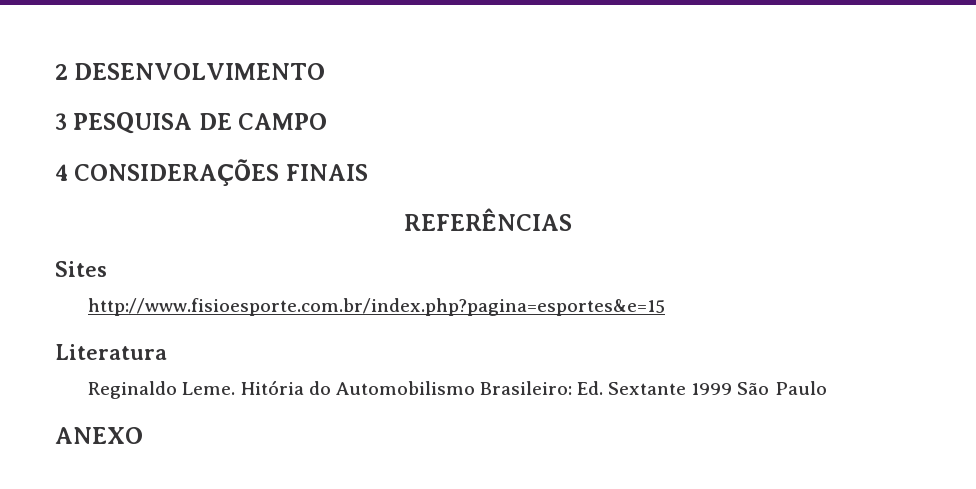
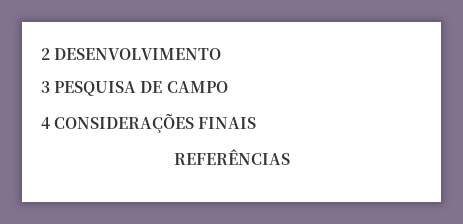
- Sites
- http://www.fisioesporte.com.br/index.php?pagina=esportes&e=15
- Literatura
- Reginaldo Leme. Hitória do Automobilismo Brasileiro: Ed. Sextante 1999 São Paulo
- ANEXO

